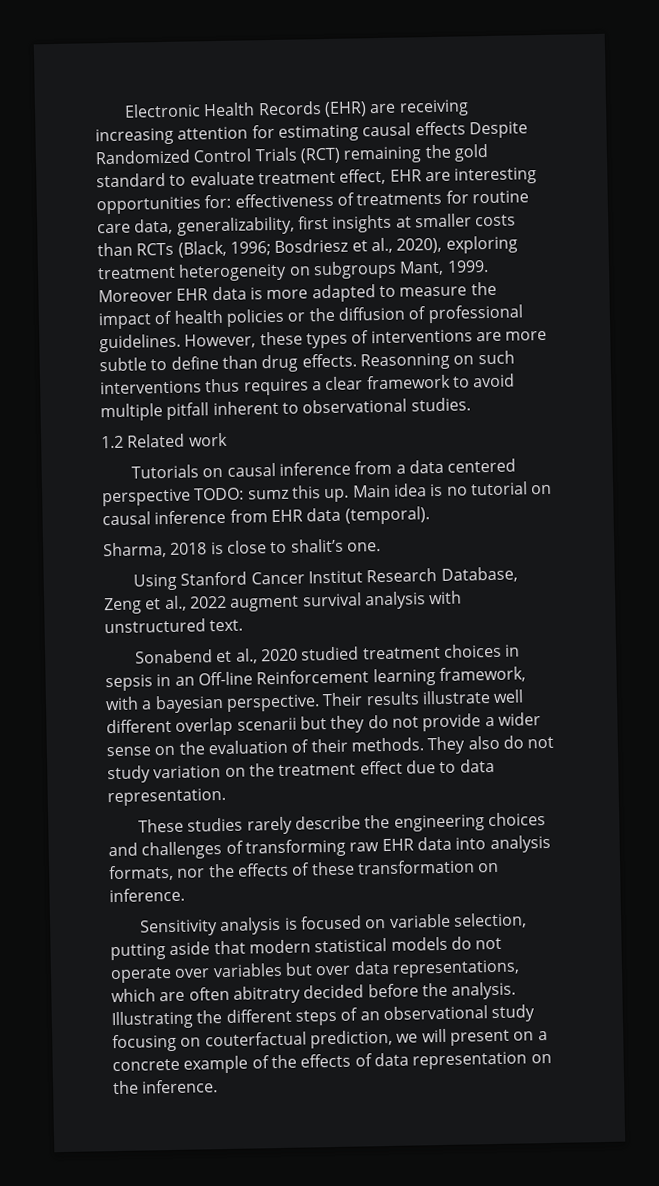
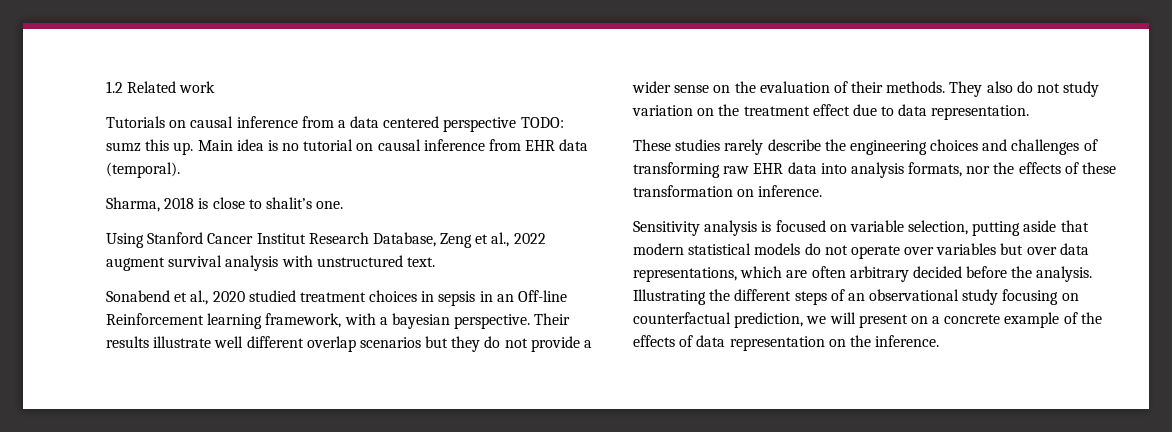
- Electronic Health Records (EHR) are receiving increasing attention for estimating causal effects Despite Randomized Control Trials (RCT) remaining the gold standard to evaluate treatment effect, EHR are interesting opportunities for: effectiveness of treatments for routine care data, generalizability, first insights at smaller costs than RCTs (Black, 1996; Bosdriesz et al., 2020), exploring treatment heterogeneity on subgroups Mant, 1999. Moreover EHR data is more adapted to measure the impact of health policies or the diffusion of professional guidelines. However, these types of interventions are more subtle to define than drug effects. Reasonning on such interventions thus requires a clear framework to avoid multiple pitfall inherent to observational studies.
- Their results illustrate well different overlap scenarii but they do not provide a wider sense on the evaluation of their methods.
+ Their results illustrate well different overlap scenarios but they do not provide a wider sense on the evaluation of their methods.
- Sensitivity analysis is focused on variable selection, putting aside that modern statistical models do not operate over variables but over data representations, which are often abitratry decided before the analysis.
+ Sensitivity analysis is focused on variable selection, putting aside that modern statistical models do not operate over variables but over data representations, which are often arbitrary decided before the analysis.
- Illustrating the different steps of an observational study focusing on couterfactual prediction, we will present on a concrete example of the effects of data representation on the inference.
+ Illustrating the different steps of an observational study focusing on counterfactual prediction, we will present on a concrete example of the effects of data representation on the inference.

